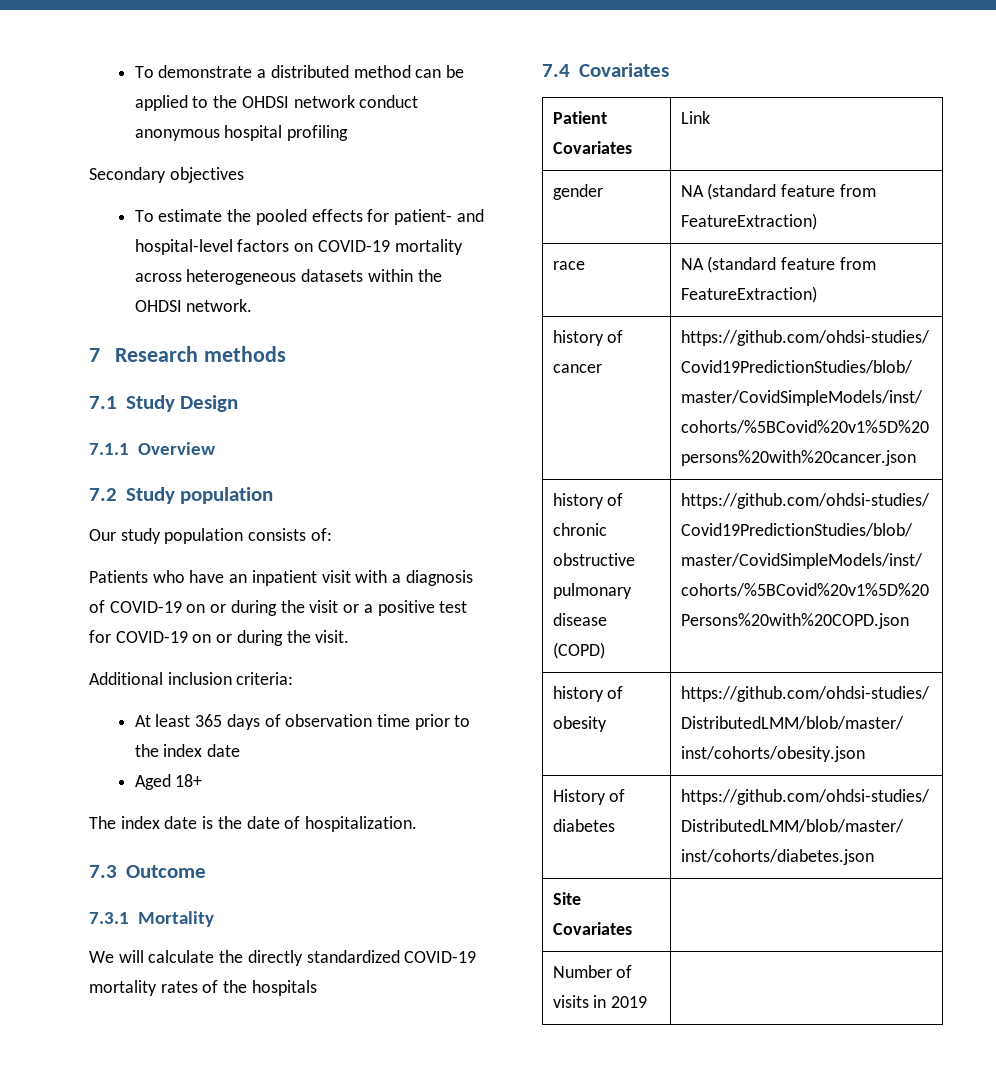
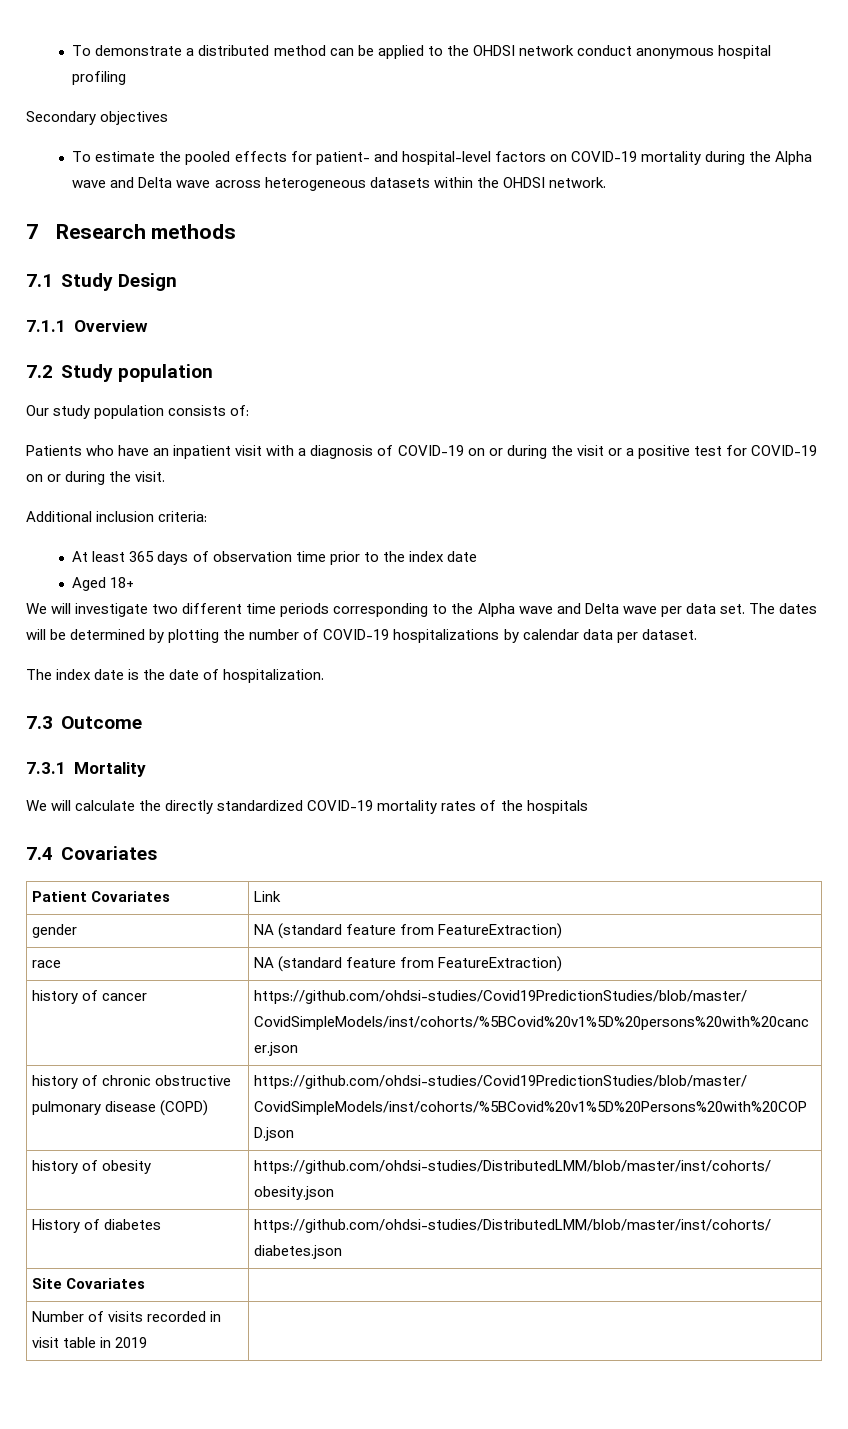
- To estimate the pooled effects for patient- and hospital-level factors on COVID-19 mortality across heterogeneous datasets within the OHDSI network.
+ To estimate the pooled effects for patient- and hospital-level factors on COVID-19 mortality during the Alpha wave and Delta wave across heterogeneous datasets within the OHDSI network.
+ We will investigate two different time periods corresponding to the Alpha wave and Delta wave per data set. The dates will be determined by plotting the number of COVID-19 hospitalizations by calendar data per dataset.
- Number of visits in 2019 |
+ Number of visits recorded in visit table in 2019 |

